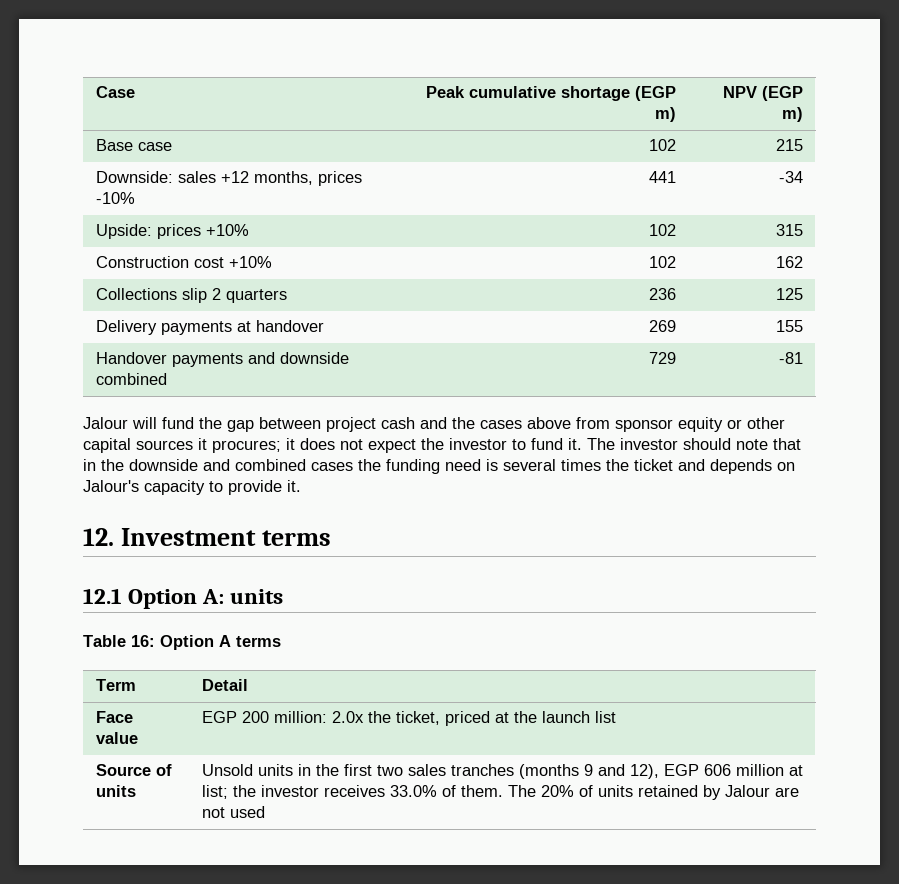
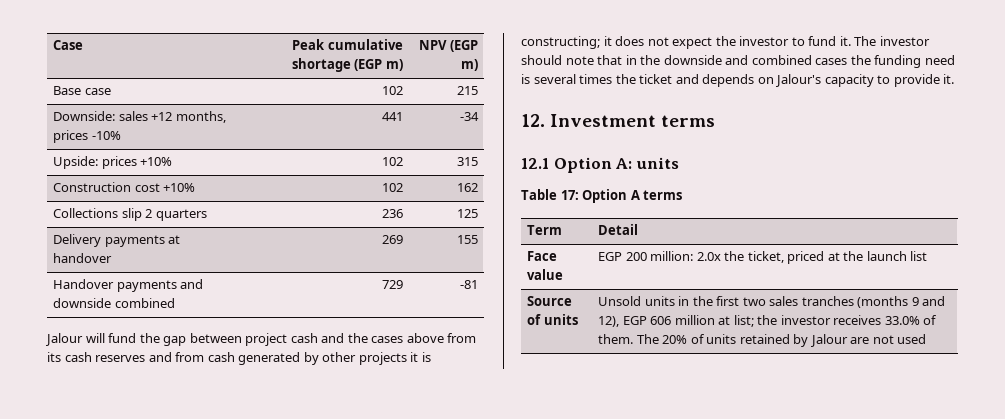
- Jalour will fund the gap between project cash and the cases above from sponsor equity or other capital sources it procures; it does not expect the investor to fund it.
+ Jalour will fund the gap between project cash and the cases above from its cash reserves and from cash generated by other projects it is constructing; it does not expect the investor to fund it.
- Table 16: Option A terms
+ Table 17: Option A terms

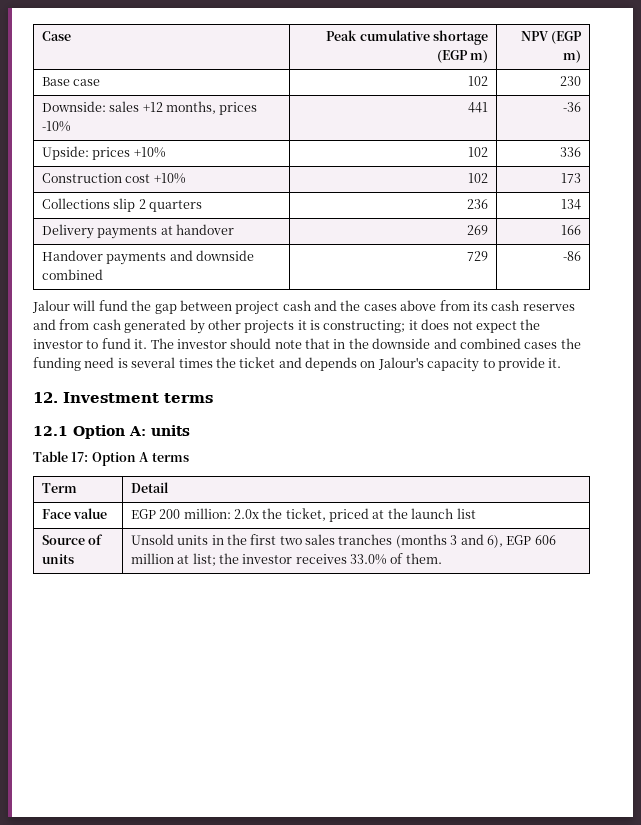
- Base case | 102 | 215
+ Base case | 102 | 230
- Downside: sales +12 months, prices -10% | 441 | -34
+ Downside: sales +12 months, prices -10% | 441 | -36
- Upside: prices +10% | 102 | 315
+ Upside: prices +10% | 102 | 336
- Construction cost +10% | 102 | 162
+ Construction cost +10% | 102 | 173
- Collections slip 2 quarters | 236 | 125
+ Collections slip 2 quarters | 236 | 134
- Delivery payments at handover | 269 | 155
+ Delivery payments at handover | 269 | 166
- Handover payments and downside combined | 729 | -81
+ Handover payments and downside combined | 729 | -86
- Source of units | Unsold units in the first two sales tranches (months 9 and 12), EGP 606 million at list; the investor receives 33.0% of them. The 20% of units retained by Jalour are not used
+ Source of units | Unsold units in the first two sales tranches (months 3 and 6), EGP 606 million at list; the investor receives 33.0% of them.

